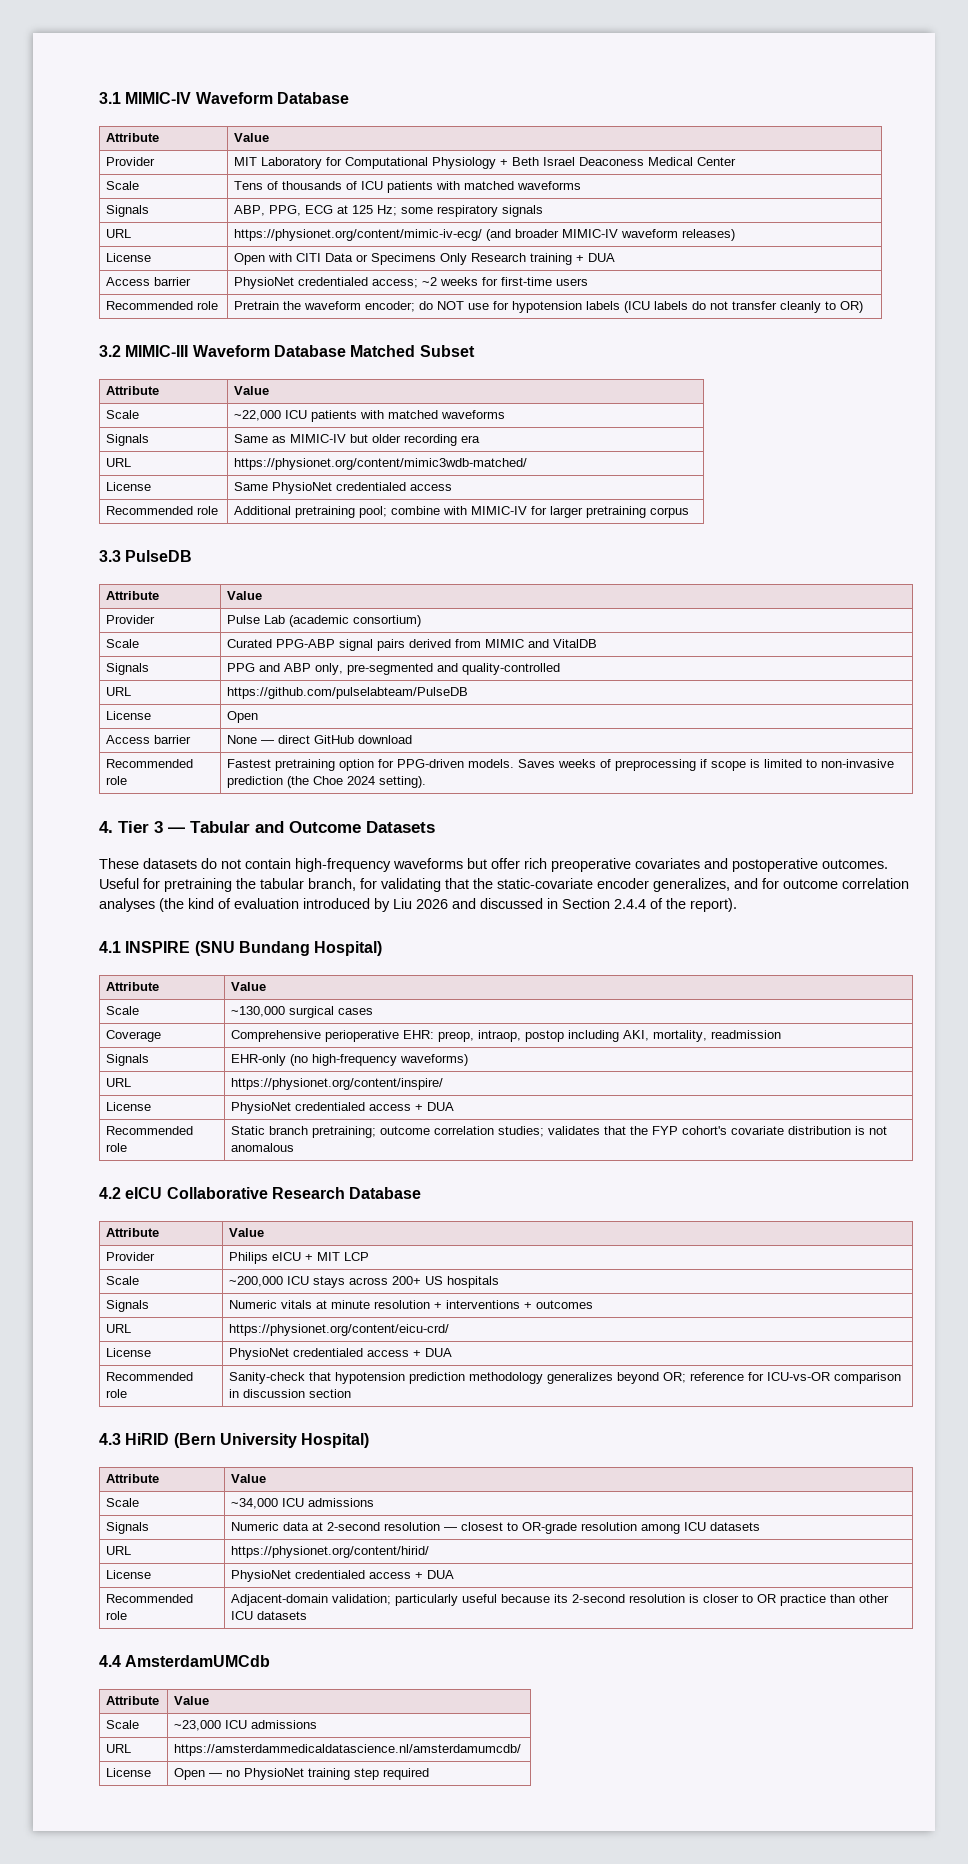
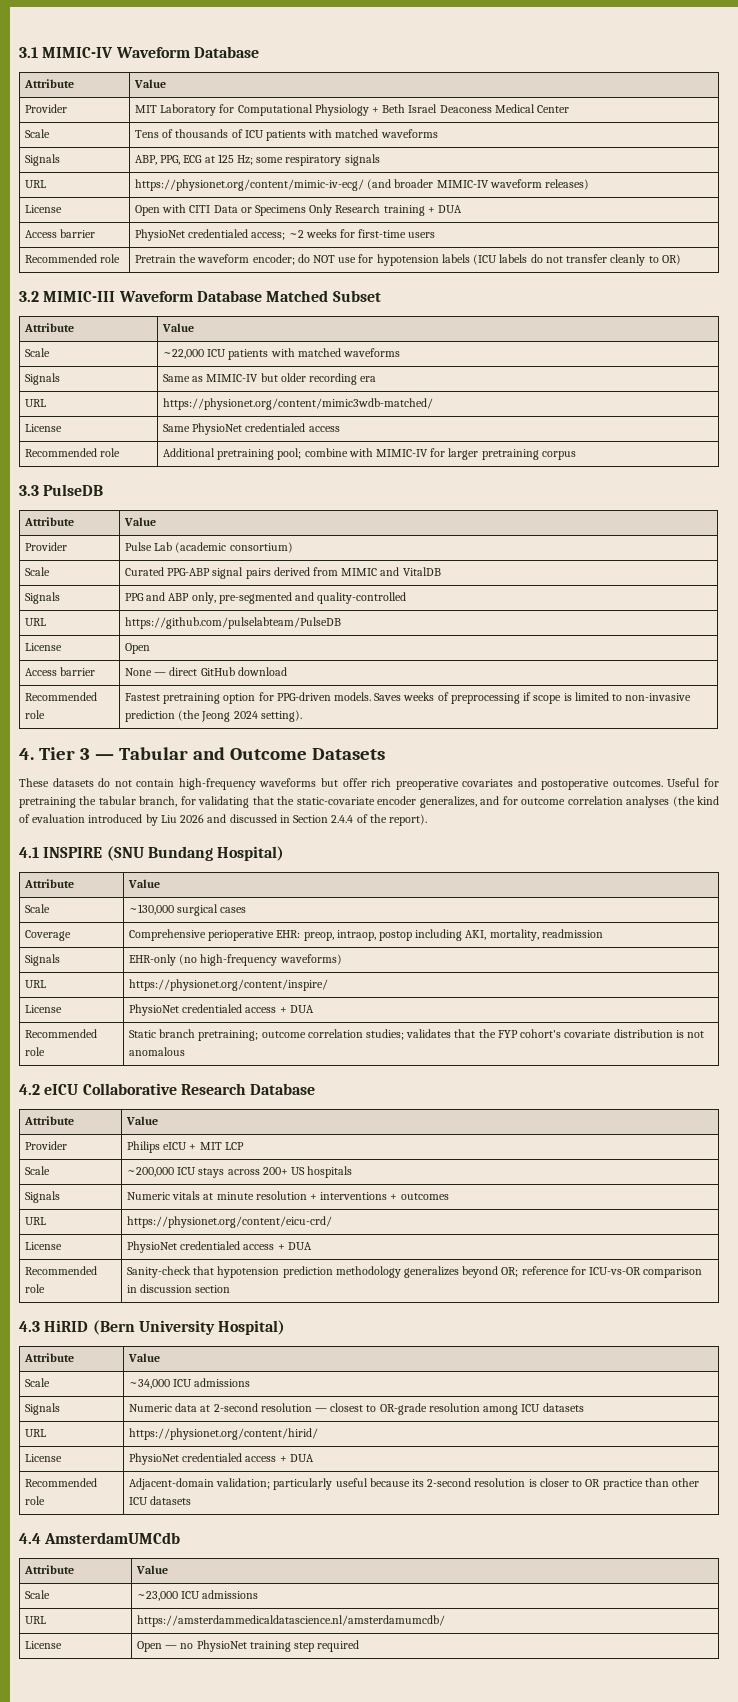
- Recommended role | Fastest pretraining option for PPG-driven models. Saves weeks of preprocessing if scope is limited to non-invasive prediction (the Choe 2024 setting).
+ Recommended role | Fastest pretraining option for PPG-driven models. Saves weeks of preprocessing if scope is limited to non-invasive prediction (the Jeong 2024 setting).

